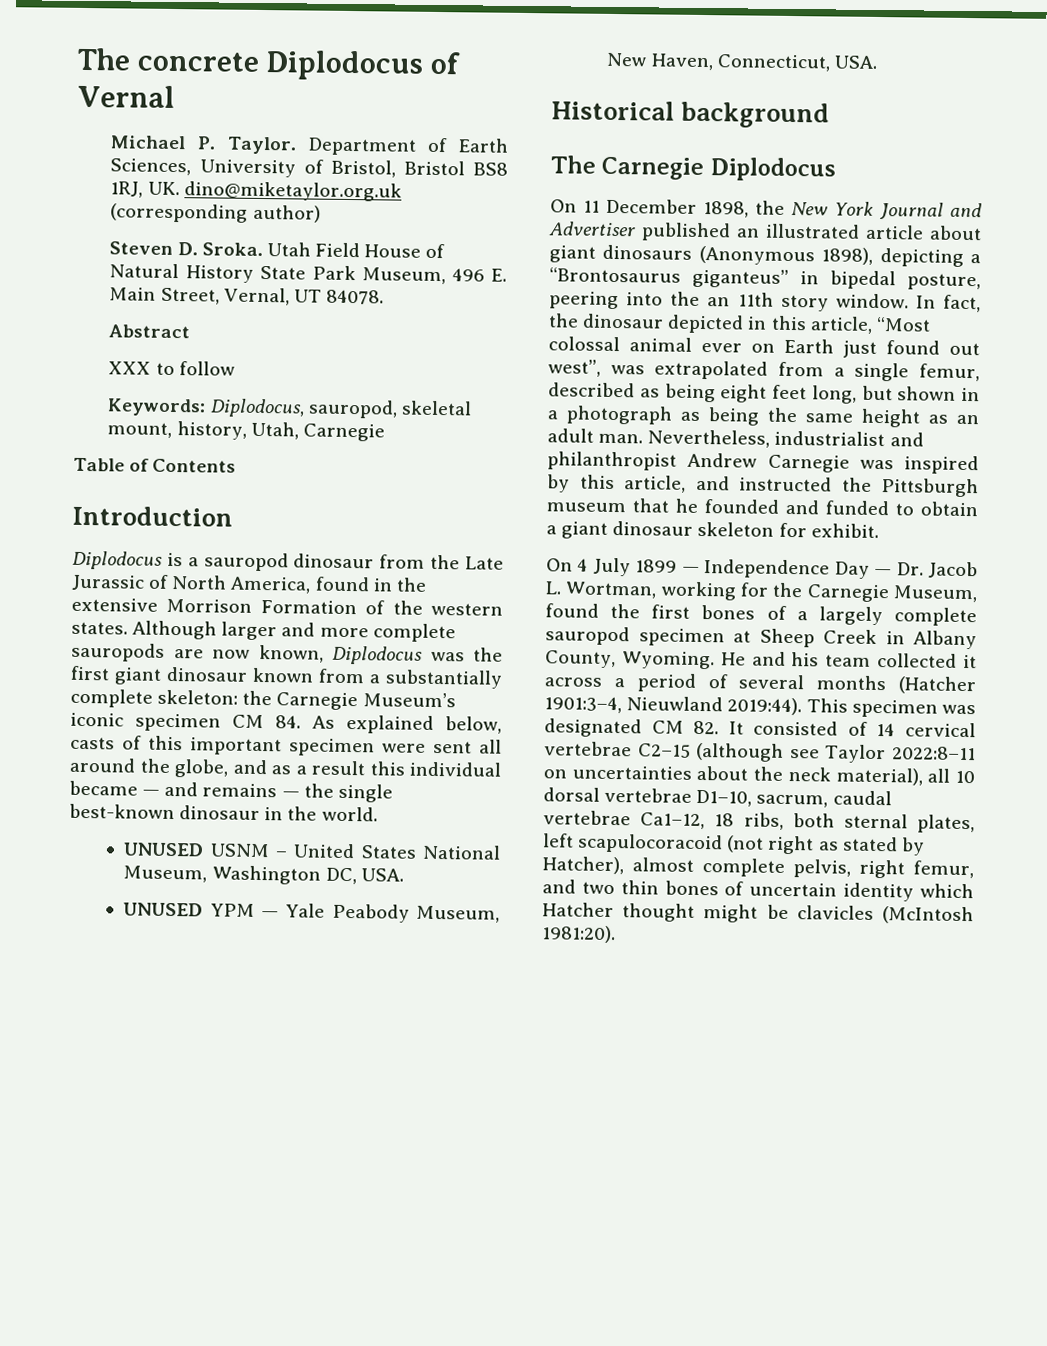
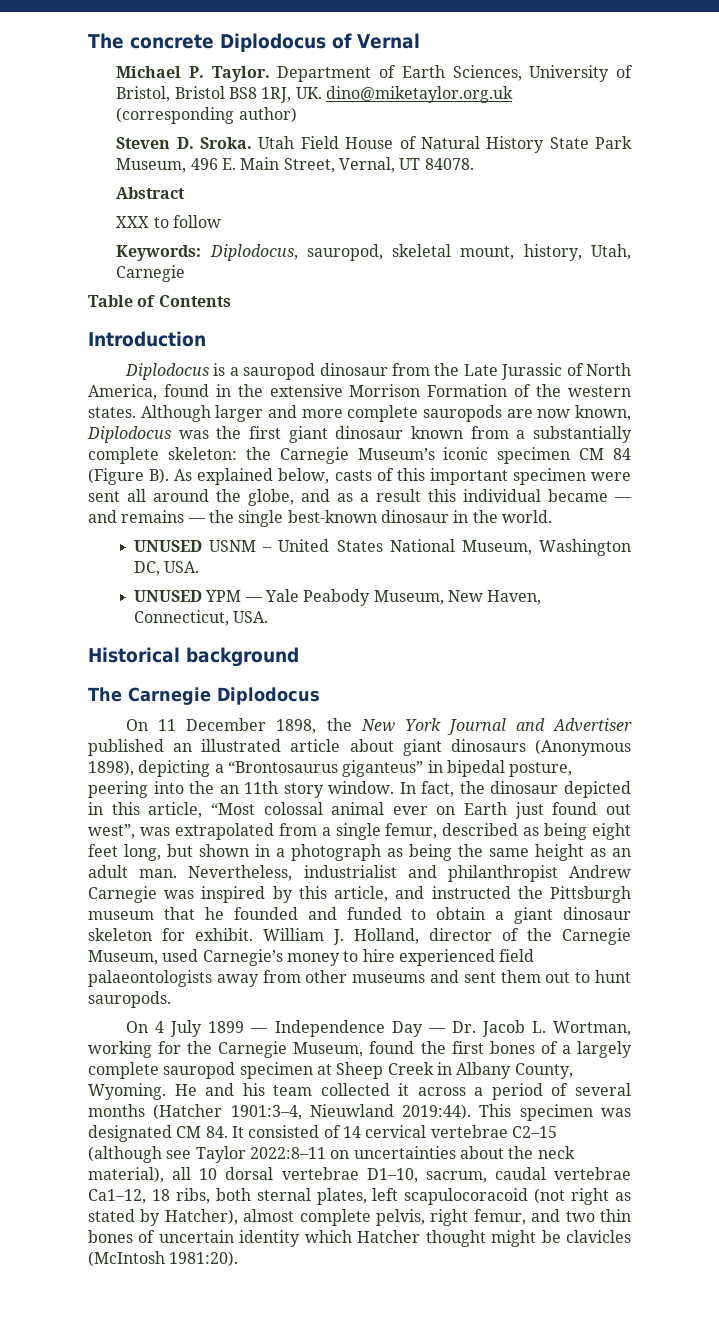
- Although larger and more complete sauropods are now known, Diplodocus was the first giant dinosaur known from a substantially complete skeleton: the Carnegie Museum’s iconic specimen CM 84. As explained below, casts of this important specimen were sent all around the globe, and as a result this individual became — and remains — the single best-known dinosaur in the world.
+ Although larger and more complete sauropods are now known, Diplodocus was the first giant dinosaur known from a substantially complete skeleton: the Carnegie Museum’s iconic specimen CM 84 (Figure B). As explained below, casts of this important specimen were sent all around the globe, and as a result this individual became — and remains — the single best-known dinosaur in the world.
+ William J. Holland, director of the Carnegie Museum, used Carnegie’s money to hire experienced field palaeontologists away from other museums and sent them out to hunt sauropods.
- This specimen was designated CM 82. It consisted of 14 cervical vertebrae C2–15 (although see Taylor 2022:8–11 on uncertainties about the neck material), all 10 dorsal vertebrae D1–10, sacrum, caudal vertebrae Ca1–12, 18 ribs, both sternal plates, left scapulocoracoid (not right as stated by Hatcher), almost complete pelvis, right femur, and two thin bones of uncertain identity which Hatcher thought might be clavicles (McIntosh 1981:20).
+ This specimen was designated CM 84. It consisted of 14 cervical vertebrae C2–15 (although see Taylor 2022:8–11 on uncertainties about the neck material), all 10 dorsal vertebrae D1–10, sacrum, caudal vertebrae Ca1–12, 18 ribs, both sternal plates, left scapulocoracoid (not right as stated by Hatcher), almost complete pelvis, right femur, and two thin bones of uncertain identity which Hatcher thought might be clavicles (McIntosh 1981:20).

